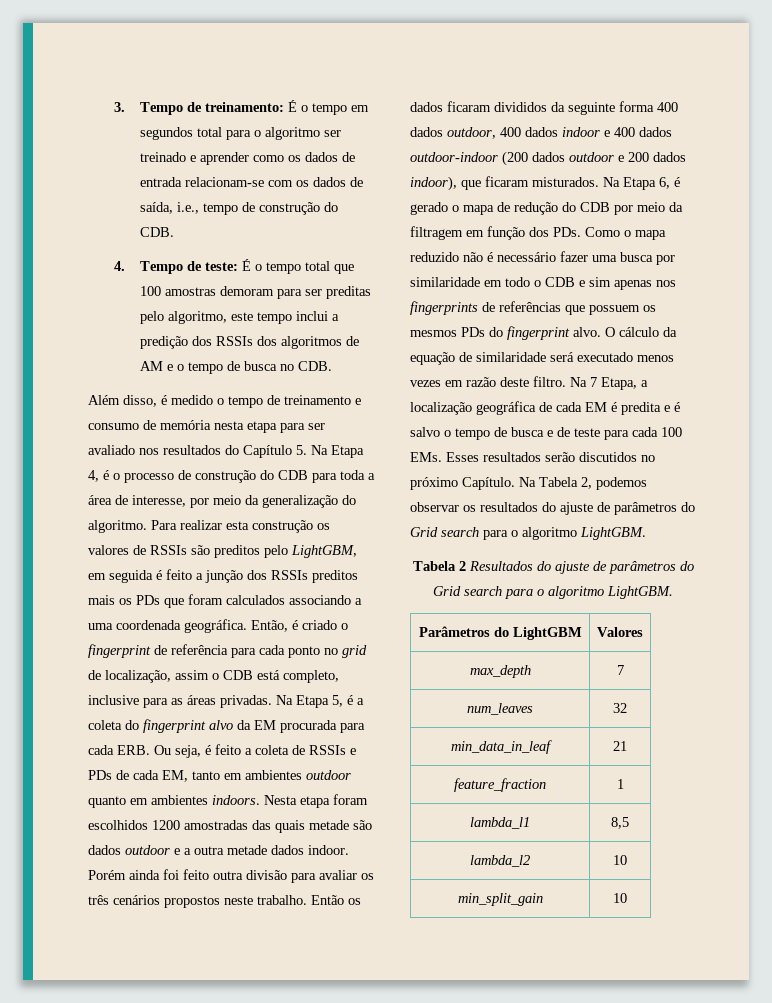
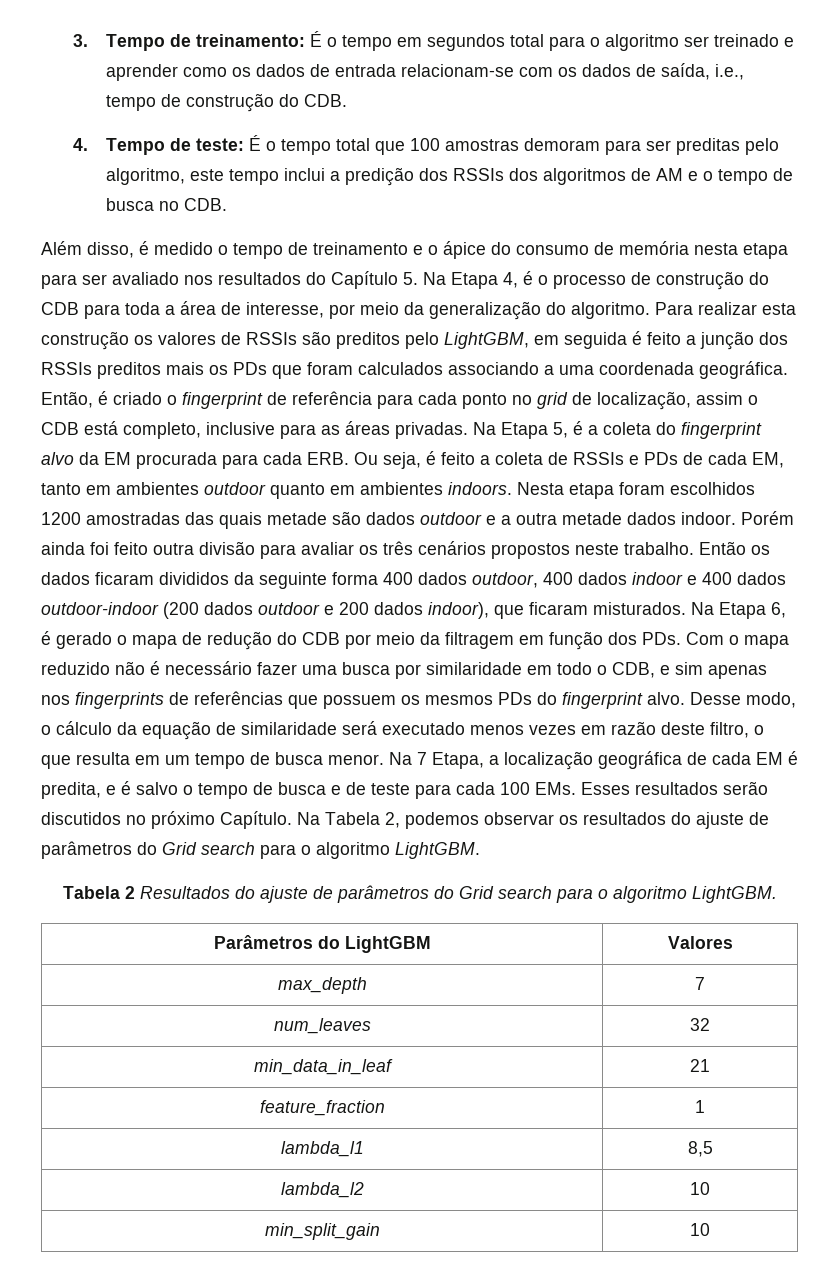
- Além disso, é medido o tempo de treinamento e consumo de memória nesta etapa para ser avaliado nos resultados do Capítulo 5. Na Etapa 4, é o processo de construção do CDB para toda a área de interesse, por meio da generalização do algoritmo.
+ Além disso, é medido o tempo de treinamento e o ápice do consumo de memória nesta etapa para ser avaliado nos resultados do Capítulo 5. Na Etapa 4, é o processo de construção do CDB para toda a área de interesse, por meio da generalização do algoritmo.
- Na Etapa 6, é gerado o mapa de redução do CDB por meio da filtragem em função dos PDs. Como o mapa reduzido não é necessário fazer uma busca por similaridade em todo o CDB e sim apenas nos fingerprints de referências que possuem os mesmos PDs do fingerprint alvo.
+ Na Etapa 6, é gerado o mapa de redução do CDB por meio da filtragem em função dos PDs. Com o mapa reduzido não é necessário fazer uma busca por similaridade em todo o CDB, e sim apenas nos fingerprints de referências que possuem os mesmos PDs do fingerprint alvo.
- O cálculo da equação de similaridade será executado menos vezes em razão deste filtro.
+ Desse modo, o cálculo da equação de similaridade será executado menos vezes em razão deste filtro, o que resulta em um tempo de busca menor.
- Na 7 Etapa, a localização geográfica de cada EM é predita e é salvo o tempo de busca e de teste para cada 100 EMs. Esses resultados serão discutidos no próximo Capítulo.
+ Na 7 Etapa, a localização geográfica de cada EM é predita, e é salvo o tempo de busca e de teste para cada 100 EMs. Esses resultados serão discutidos no próximo Capítulo.

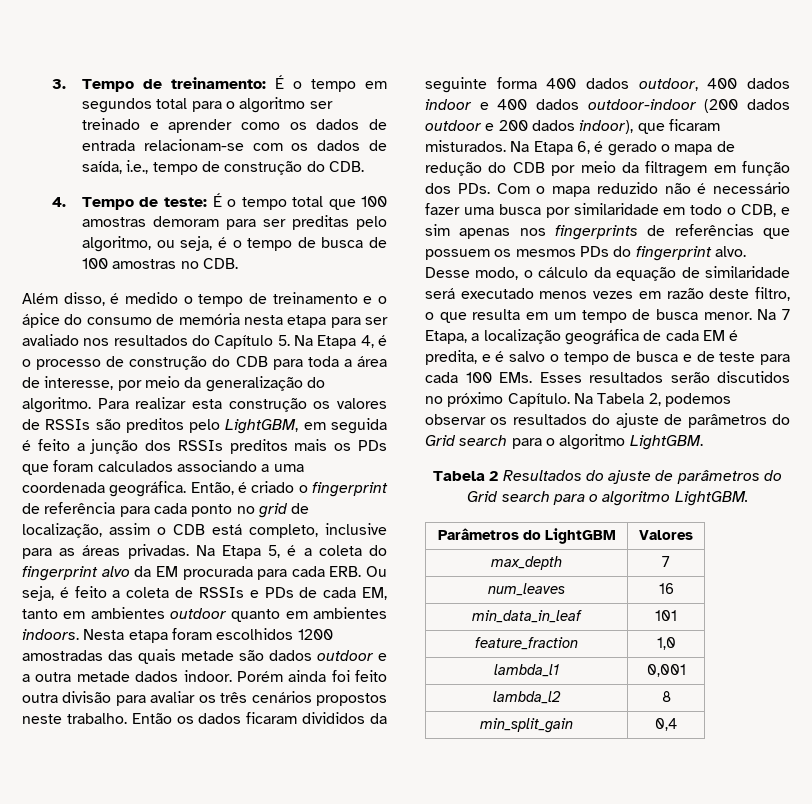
- 4. Tempo de teste: É o tempo total que 100 amostras demoram para ser preditas pelo algoritmo, este tempo inclui a predição dos RSSIs dos algoritmos de AM e o tempo de busca no CDB.
+ 4. Tempo de teste: É o tempo total que 100 amostras demoram para ser preditas pelo algoritmo, ou seja, é o tempo de busca de 100 amostras no CDB.
- num_leaves | 32
+ num_leaves | 16
- min_data_in_leaf | 21
+ min_data_in_leaf | 101
- feature_fraction | 1
+ feature_fraction | 1,0
- lambda_l1 | 8,5
+ lambda_l1 | 0,001
- lambda_l2 | 10
+ lambda_l2 | 8
- min_split_gain | 10
+ min_split_gain | 0,4

